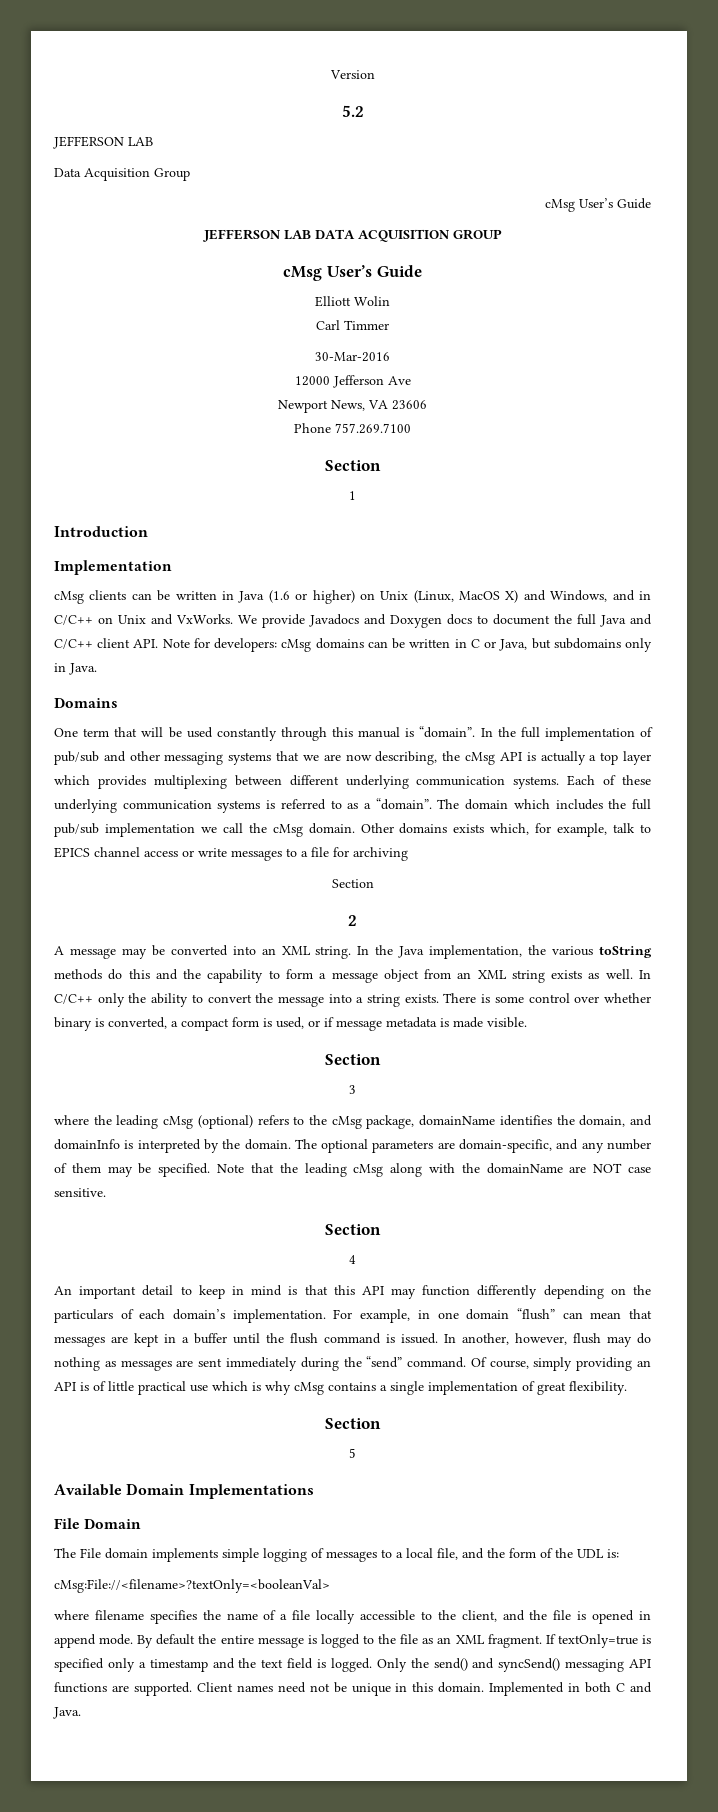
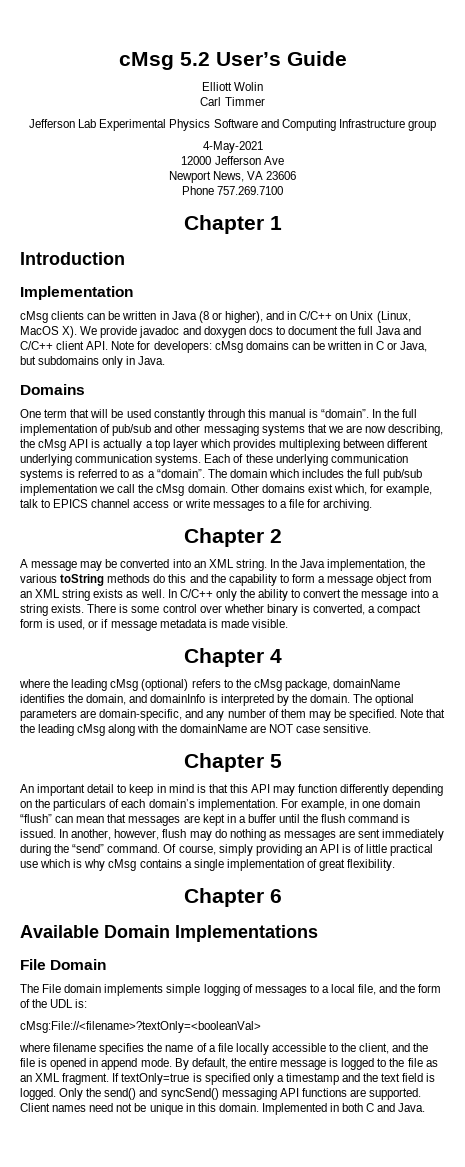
- Version
- 5.2
- JEFFERSON LAB
- Data Acquisition Group
- cMsg User’s Guide
- JEFFERSON LAB DATA ACQUISITION GROUP
- cMsg User’s Guide
+ cMsg 5.2 User’s Guide
- 30-Mar-2016
+ Jefferson Lab Experimental Physics Software and Computing Infrastructure group
+ 4-May-2021
  Phone 757.269.7100
- Section
- 1
+ Chapter 1
- cMsg clients can be written in Java (1.6 or higher) on Unix (Linux, MacOS X) and Windows, and in C/C++ on Unix and VxWorks. We provide Javadocs and Doxygen docs to document the full Java and C/C++ client API. Note for developers: cMsg domains can be written in C or Java, but subdomains only in Java.
+ cMsg clients can be written in Java (8 or higher), and in C/C++ on Unix (Linux, MacOS X). We provide javadoc and doxygen docs to document the full Java and C/C++ client API. Note for developers: cMsg domains can be written in C or Java, but subdomains only in Java.
- Other domains exists which, for example, talk to EPICS channel access or write messages to a file for archiving
- Section
- 2
+ Other domains exist which, for example, talk to EPICS channel access or write messages to a file for archiving.
+ Chapter 2
  There is some control over whether binary is converted, a compact form is used, or if message metadata is made visible.
- Section
- 3
+ Chapter 4
  Note that the leading cMsg along with the domainName are NOT case sensitive.
- Section
- 4
+ Chapter 5
  Of course, simply providing an API is of little practical use which is why cMsg contains a single implementation of great flexibility.
- Section
- 5
+ Chapter 6
- By default the entire message is logged to the file as an XML fragment.
+ By default, the entire message is logged to the file as an XML fragment.

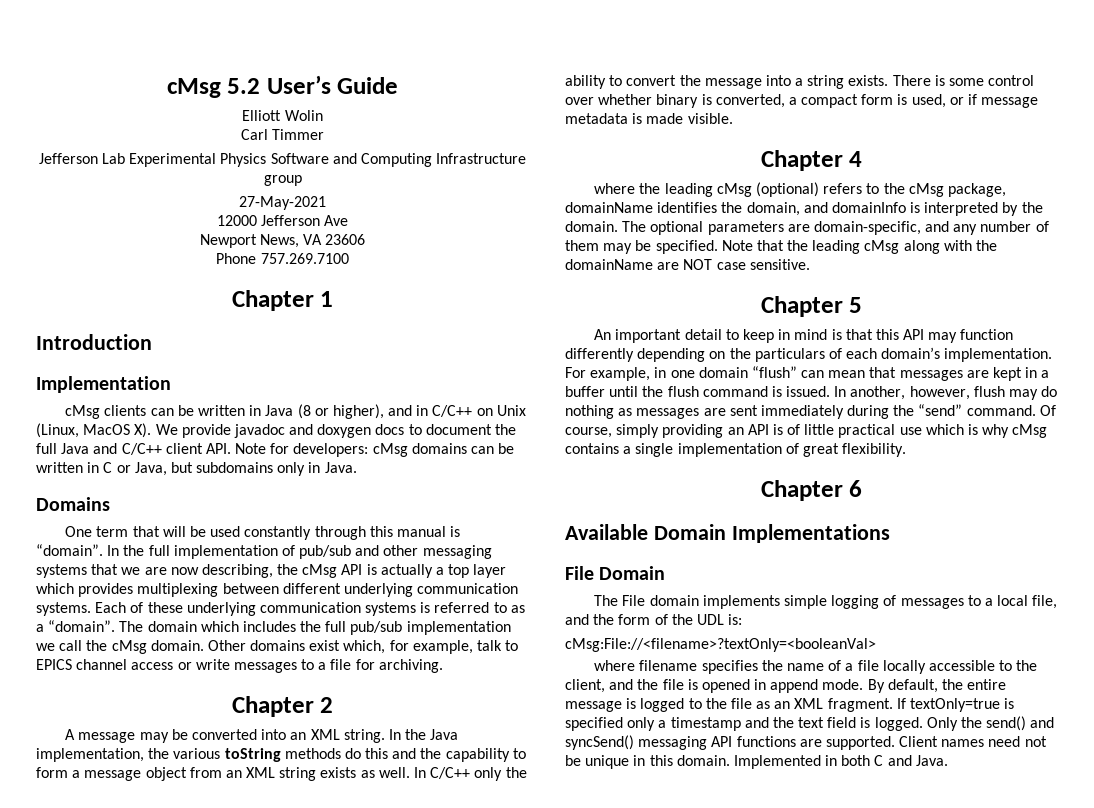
- 4-May-2021
+ 27-May-2021

